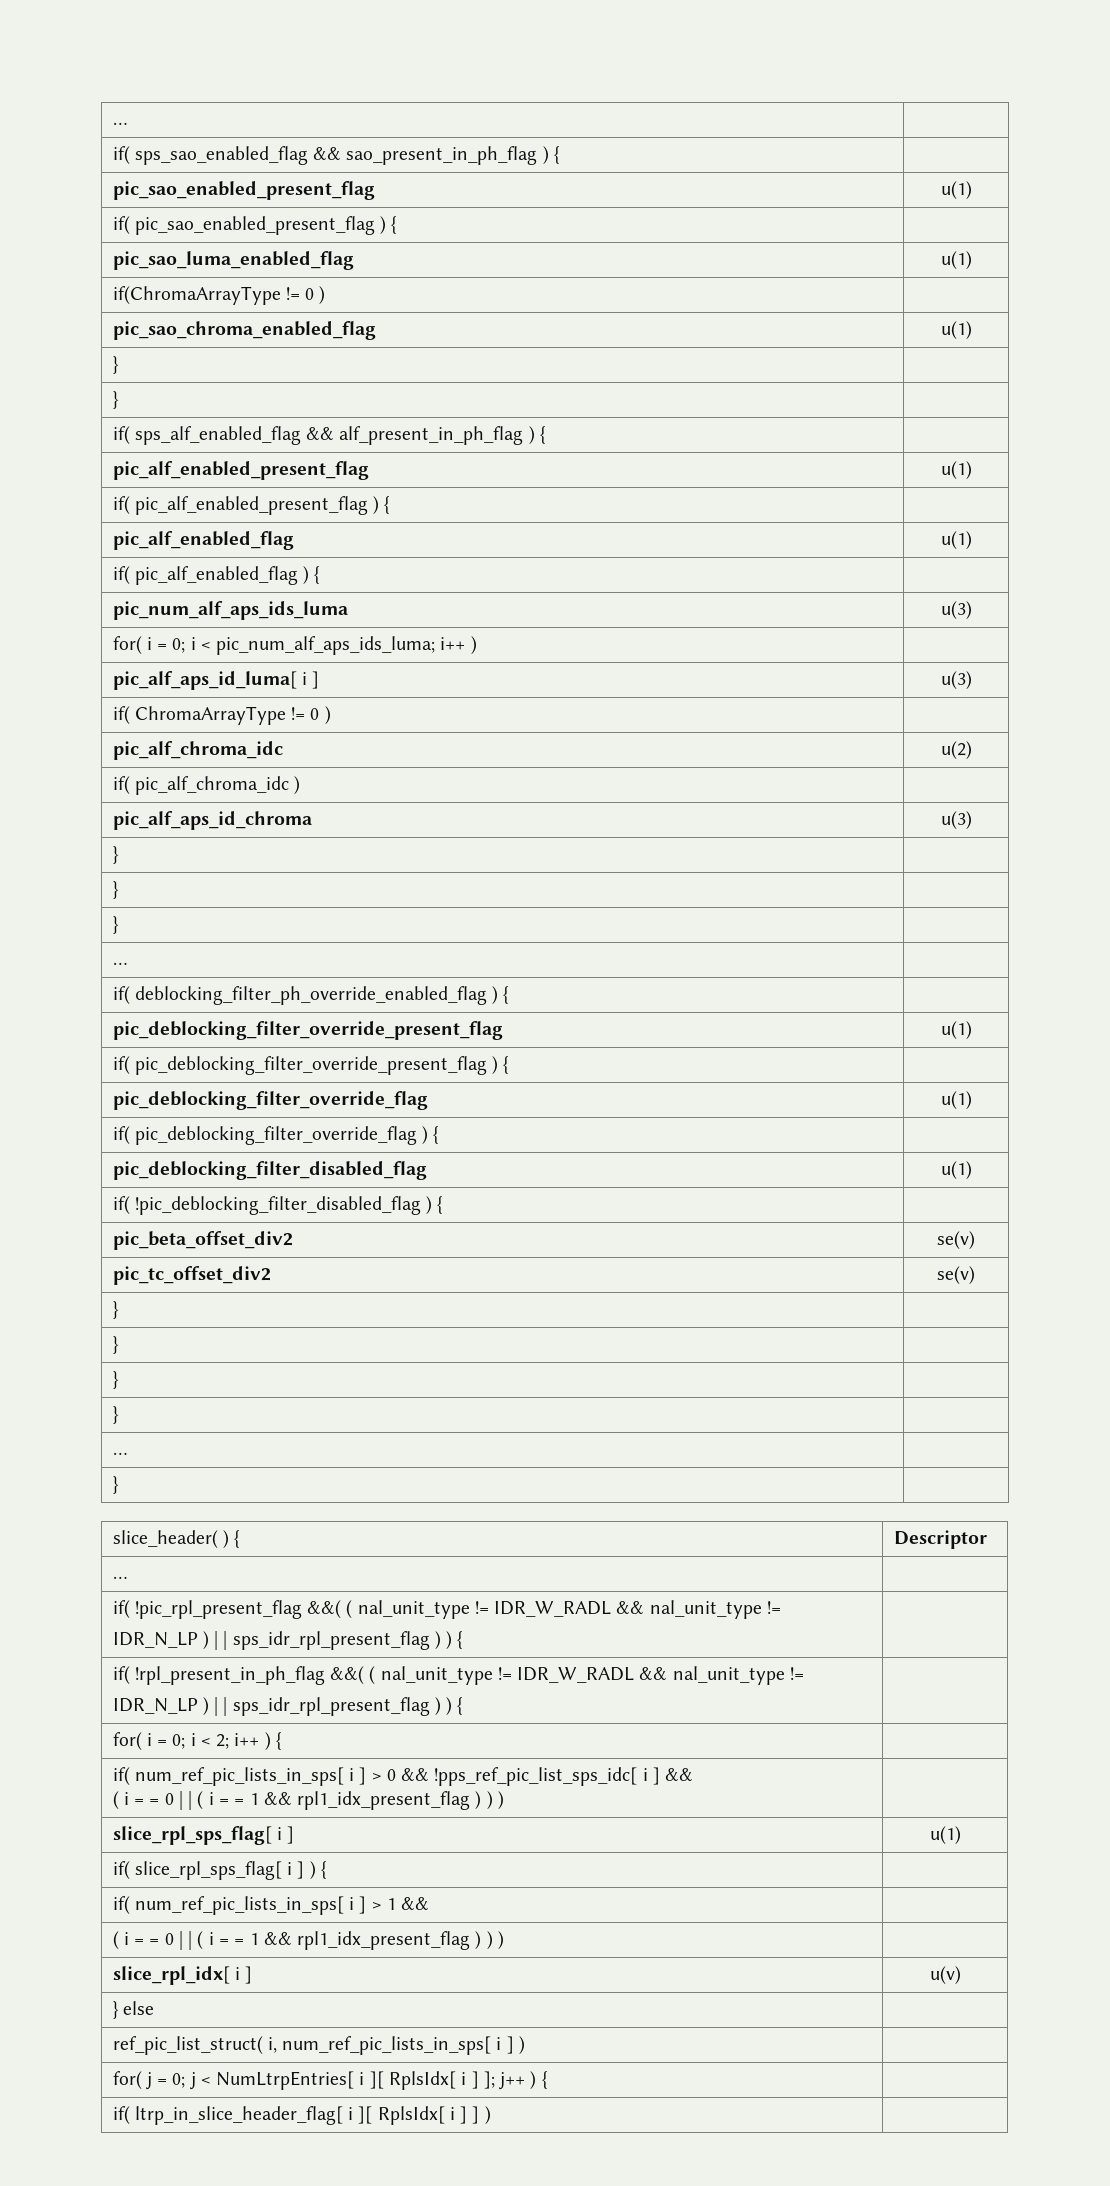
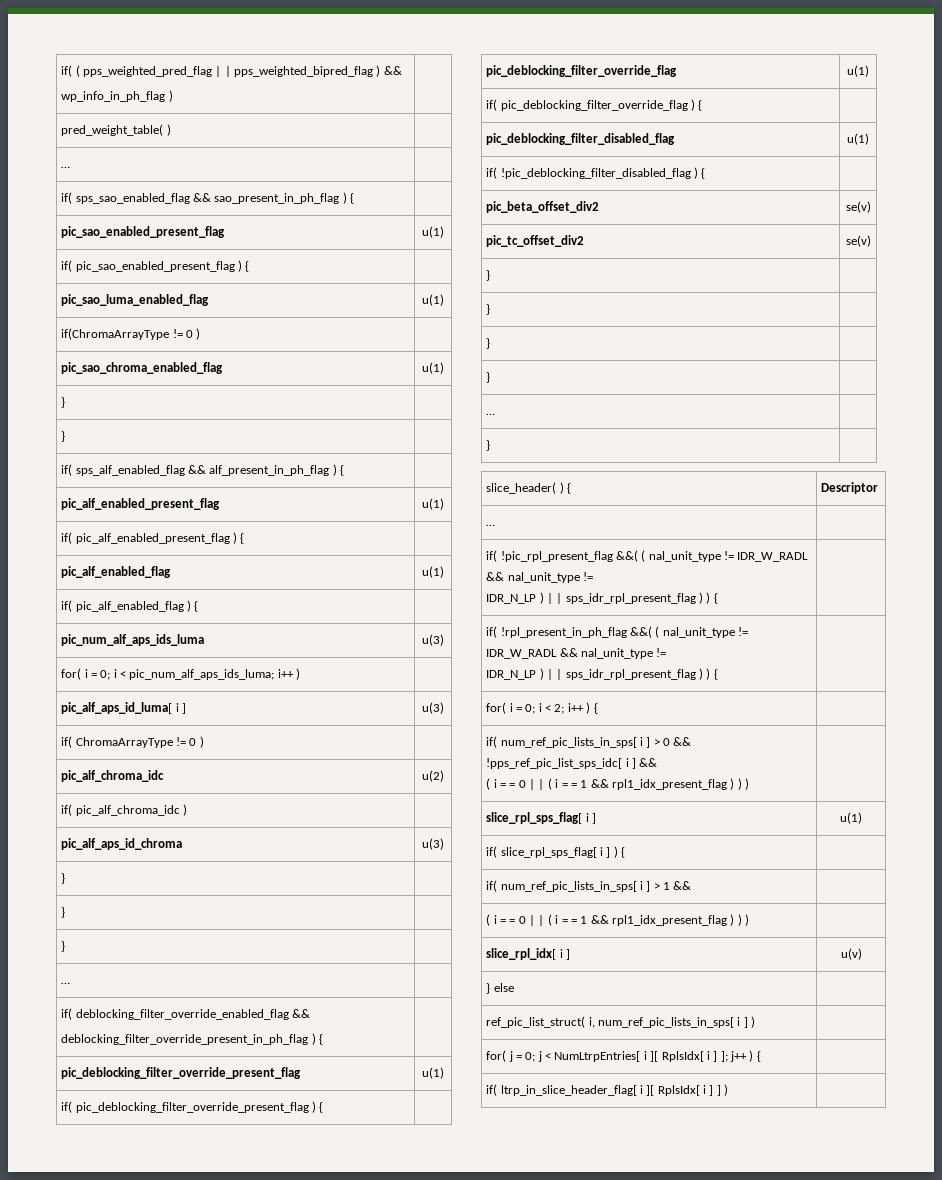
+ if( ( pps_weighted_pred_flag | | pps_weighted_bipred_flag ) &&
+ wp_info_in_ph_flag ) |
+ pred_weight_table( ) |
- if( deblocking_filter_ph_override_enabled_flag ) { |
+ if( deblocking_filter_override_enabled_flag &&
+ deblocking_filter_override_present_in_ph_flag ) { |

